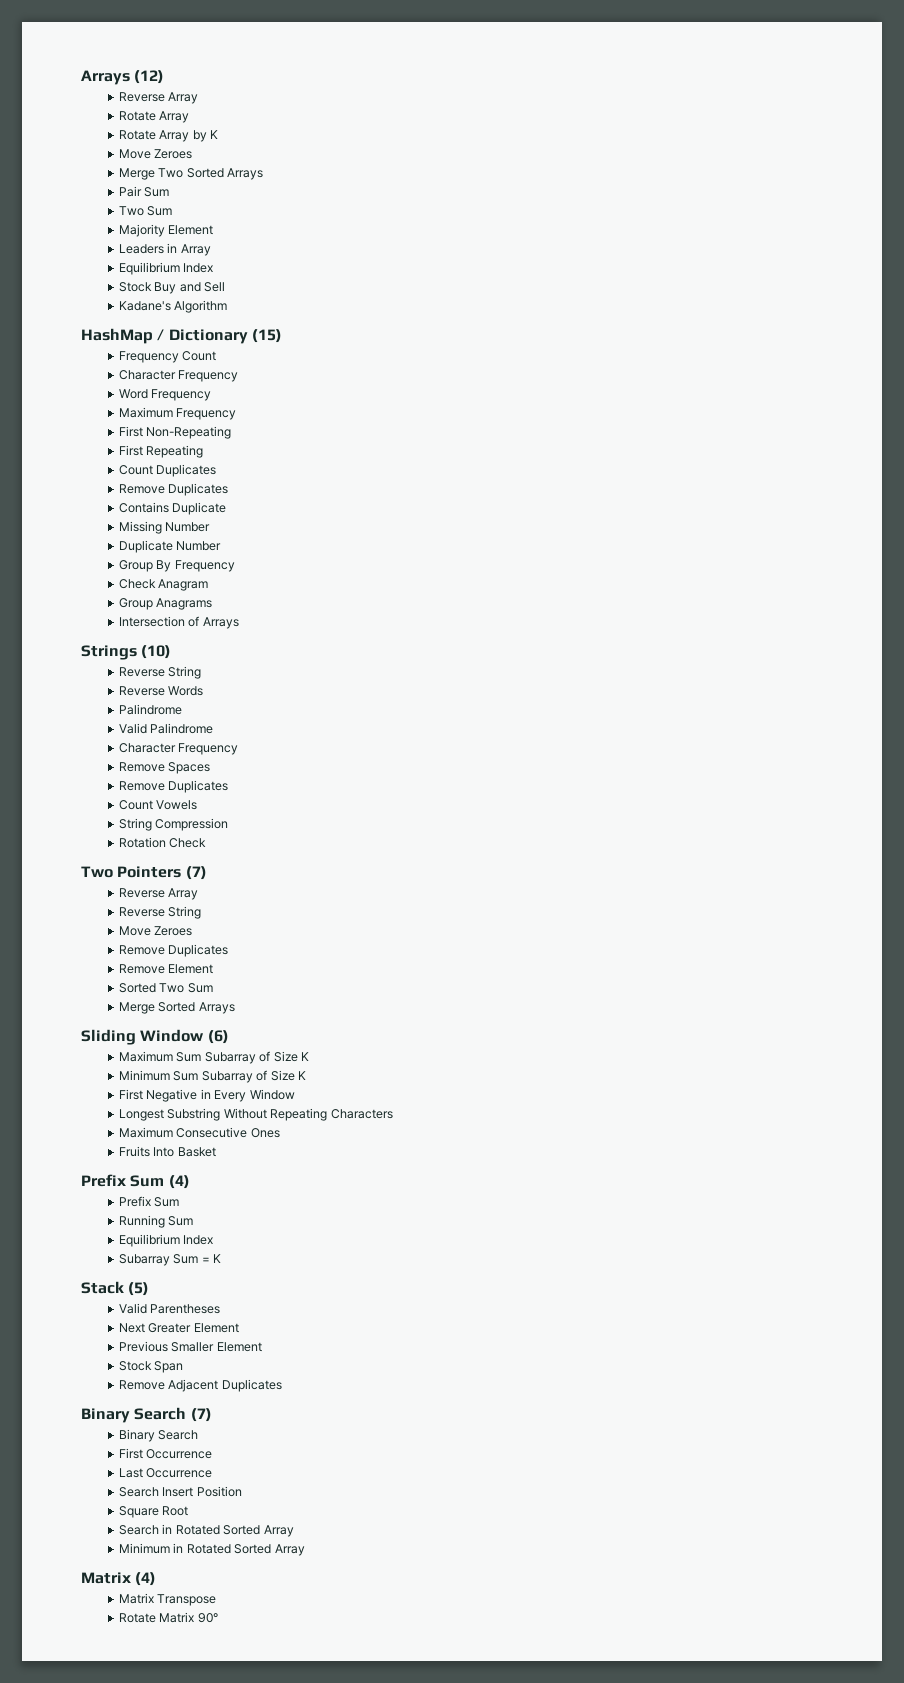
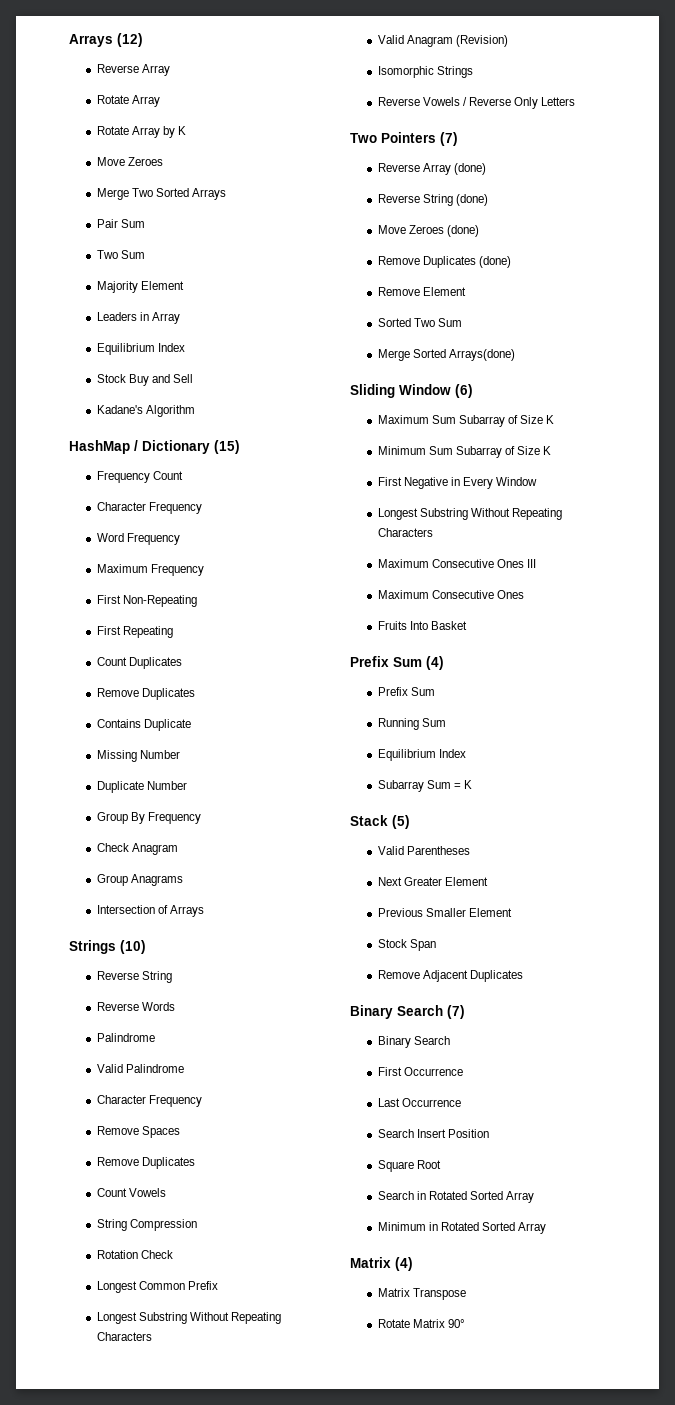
+ Longest Common Prefix
+ Longest Substring Without Repeating Characters
+ Valid Anagram (Revision)
+ Isomorphic Strings
+ Reverse Vowels / Reverse Only Letters
  Two Pointers (7)
- Reverse Array
- Reverse String
- Move Zeroes
- Remove Duplicates
+ Reverse Array (done)
+ Reverse String (done)
+ Move Zeroes (done)
+ Remove Duplicates (done)
- Merge Sorted Arrays
+ Merge Sorted Arrays(done)
+ Maximum Consecutive Ones III

